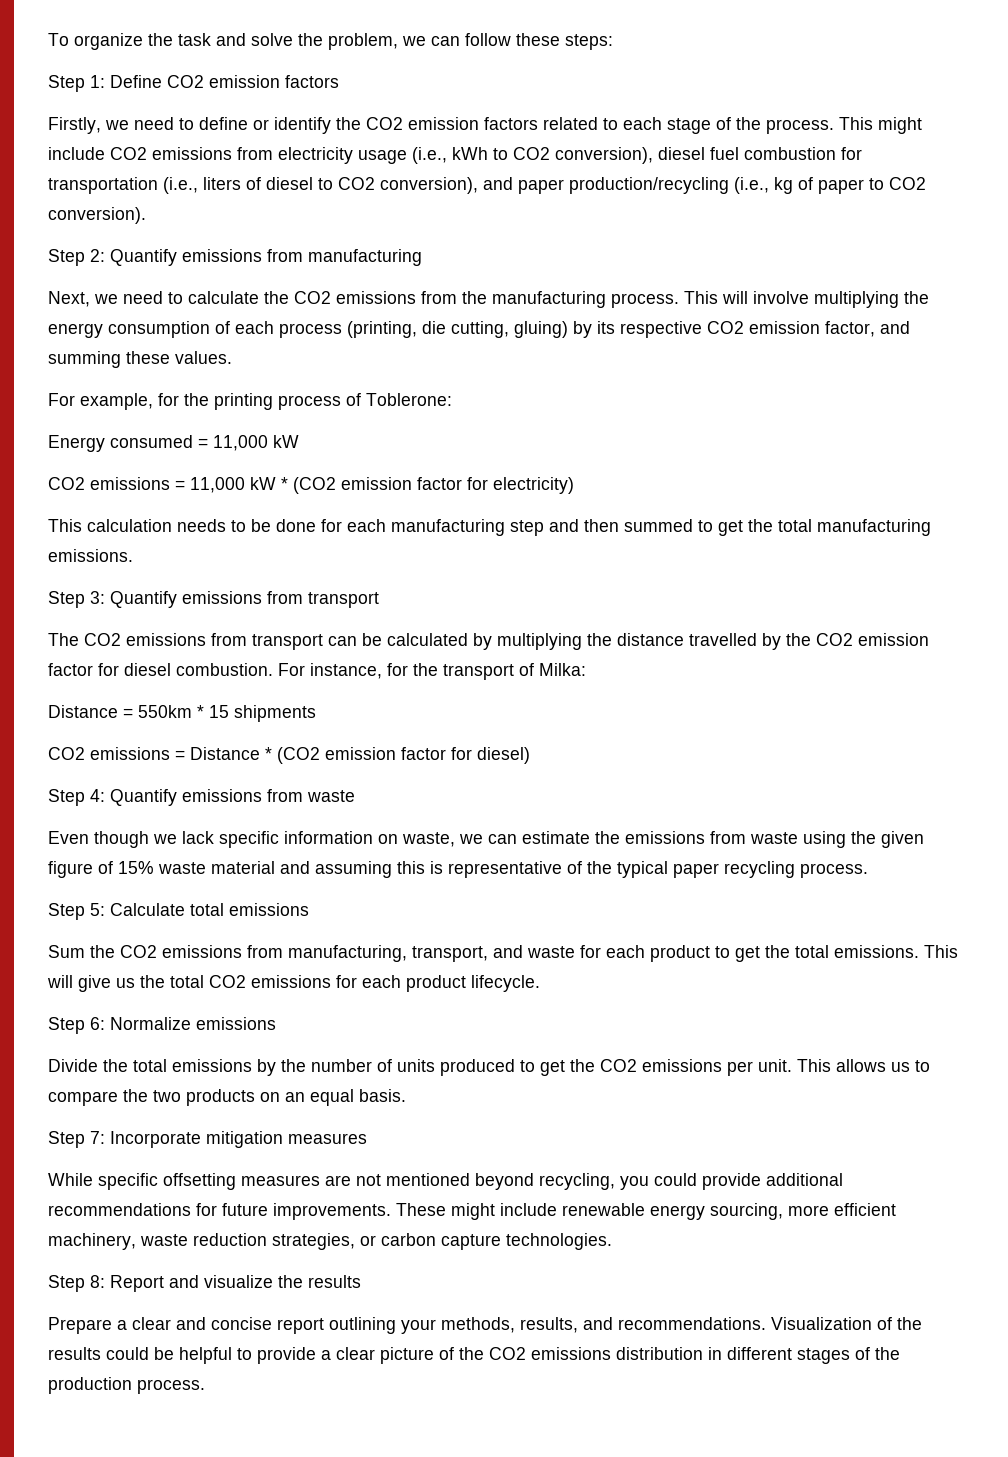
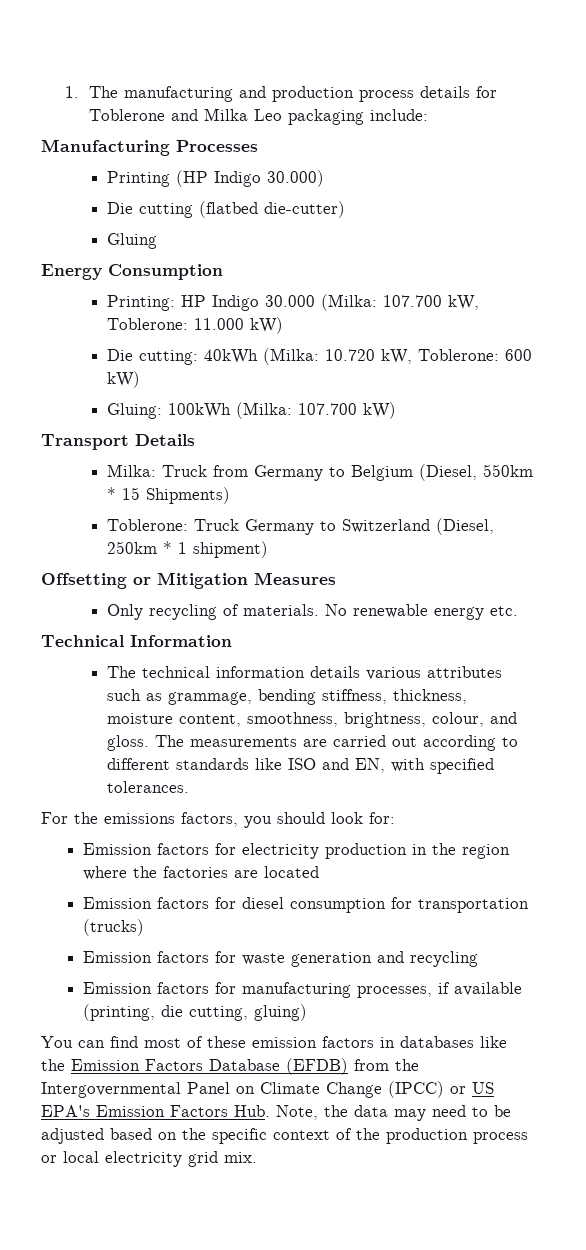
- To organize the task and solve the problem, we can follow these steps:
- Step 1: Define CO2 emission factors
- Firstly, we need to define or identify the CO2 emission factors related to each stage of the process. This might include CO2 emissions from electricity usage (i.e., kWh to CO2 conversion), diesel fuel combustion for transportation (i.e., liters of diesel to CO2 conversion), and paper production/recycling (i.e., kg of paper to CO2 conversion).
- Step 2: Quantify emissions from manufacturing
- Next, we need to calculate the CO2 emissions from the manufacturing process. This will involve multiplying the energy consumption of each process (printing, die cutting, gluing) by its respective CO2 emission factor, and summing these values.
- For example, for the printing process of Toblerone:
- Energy consumed = 11,000 kW
- CO2 emissions = 11,000 kW * (CO2 emission factor for electricity)
- This calculation needs to be done for each manufacturing step and then summed to get the total manufacturing emissions.
- Step 3: Quantify emissions from transport
- The CO2 emissions from transport can be calculated by multiplying the distance travelled by the CO2 emission factor for diesel combustion. For instance, for the transport of Milka:
- Distance = 550km * 15 shipments
- CO2 emissions = Distance * (CO2 emission factor for diesel)
- Step 4: Quantify emissions from waste
- Even though we lack specific information on waste, we can estimate the emissions from waste using the given figure of 15% waste material and assuming this is representative of the typical paper recycling process.
- Step 5: Calculate total emissions
- Sum the CO2 emissions from manufacturing, transport, and waste for each product to get the total emissions. This will give us the total CO2 emissions for each product lifecycle.
- Step 6: Normalize emissions
- Divide the total emissions by the number of units produced to get the CO2 emissions per unit. This allows us to compare the two products on an equal basis.
- Step 7: Incorporate mitigation measures
- While specific offsetting measures are not mentioned beyond recycling, you could provide additional recommendations for future improvements. These might include renewable energy sourcing, more efficient machinery, waste reduction strategies, or carbon capture technologies.
- Step 8: Report and visualize the results
- Prepare a clear and concise report outlining your methods, results, and recommendations. Visualization of the results could be helpful to provide a clear picture of the CO2 emissions distribution in different stages of the production process.
+ 1. The manufacturing and production process details for Toblerone and Milka Leo packaging include:
+ Manufacturing Processes
+ Printing (HP Indigo 30.000)
+ Die cutting (flatbed die-cutter)
+ Gluing
+ Energy Consumption
+ Printing: HP Indigo 30.000 (Milka: 107.700 kW, Toblerone: 11.000 kW)
+ Die cutting: 40kWh (Milka: 10.720 kW, Toblerone: 600 kW)
+ Gluing: 100kWh (Milka: 107.700 kW)
+ Transport Details
+ Milka: Truck from Germany to Belgium (Diesel, 550km * 15 Shipments)
+ Toblerone: Truck Germany to Switzerland (Diesel, 250km * 1 shipment)
+ Offsetting or Mitigation Measures
+ Only recycling of materials. No renewable energy etc.
+ Technical Information
+ The technical information details various attributes such as grammage, bending stiffness, thickness, moisture content, smoothness, brightness, colour, and gloss. The measurements are carried out according to different standards like ISO and EN, with specified tolerances.
+ For the emissions factors, you should look for:
+ Emission factors for electricity production in the region where the factories are located
+ Emission factors for diesel consumption for transportation (trucks)
+ Emission factors for waste generation and recycling
+ Emission factors for manufacturing processes, if available (printing, die cutting, gluing)
+ You can find most of these emission factors in databases like the Emission Factors Database (EFDB) from the Intergovernmental Panel on Climate Change (IPCC) or US EPA's Emission Factors Hub. Note, the data may need to be adjusted based on the specific context of the production process or local electricity grid mix.

